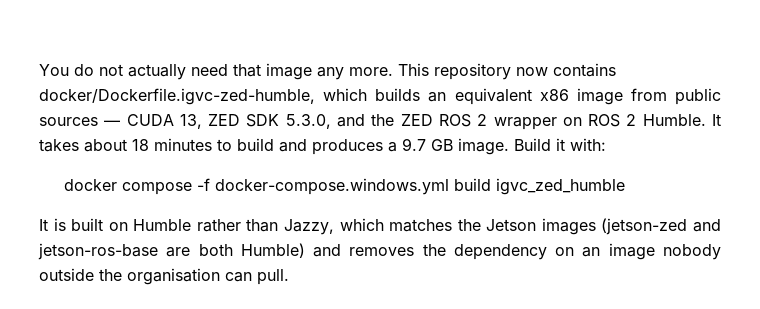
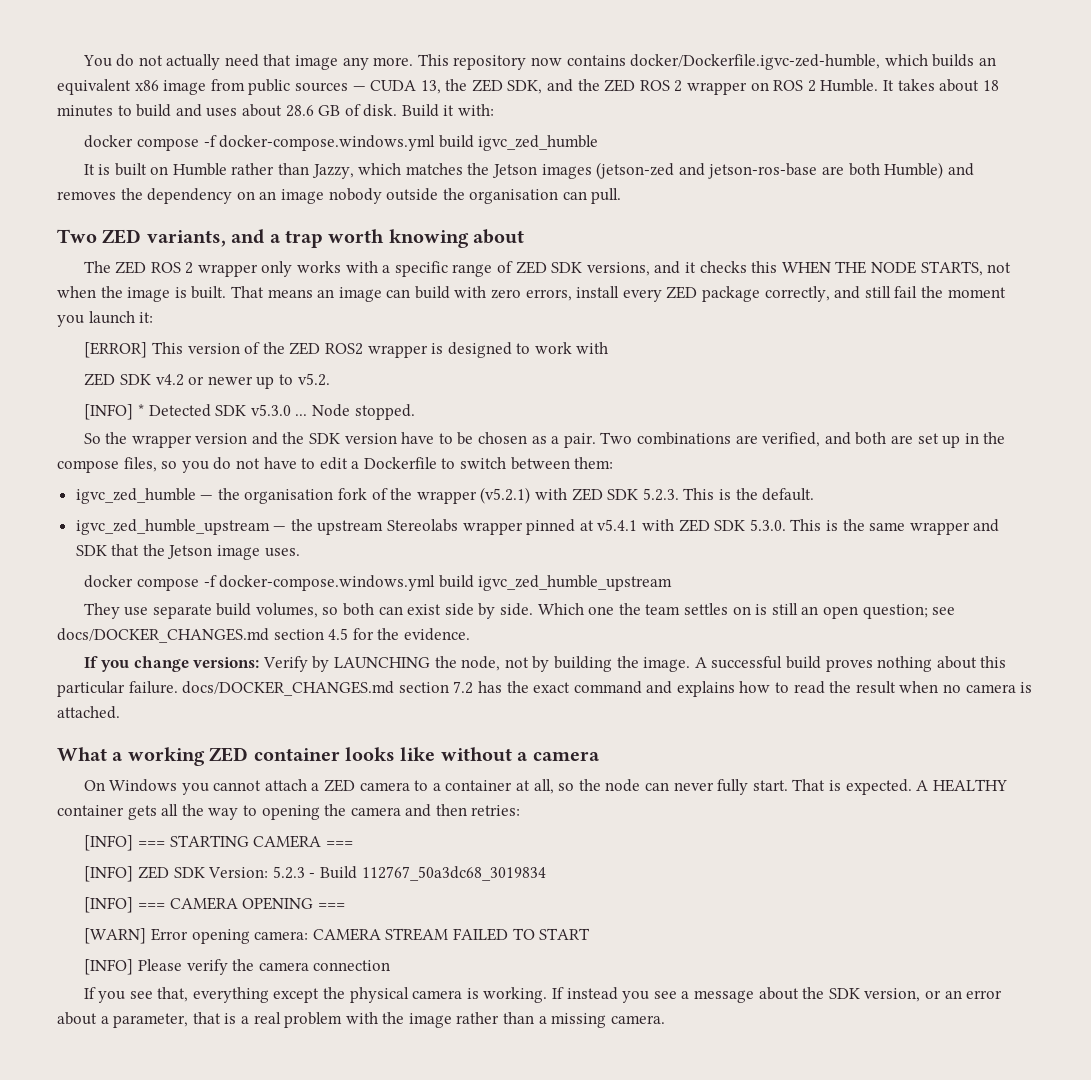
- This repository now contains docker/Dockerfile.igvc-zed-humble, which builds an equivalent x86 image from public sources — CUDA 13, ZED SDK 5.3.0, and the ZED ROS 2 wrapper on ROS 2 Humble.
+ This repository now contains docker/Dockerfile.igvc-zed-humble, which builds an equivalent x86 image from public sources — CUDA 13, the ZED SDK, and the ZED ROS 2 wrapper on ROS 2 Humble.
- It takes about 18 minutes to build and produces a 9.7 GB image.
+ It takes about 18 minutes to build and uses about 28.6 GB of disk.
+ Two ZED variants, and a trap worth knowing about
+ The ZED ROS 2 wrapper only works with a specific range of ZED SDK versions, and it checks this WHEN THE NODE STARTS, not when the image is built. That means an image can build with zero errors, install every ZED package correctly, and still fail the moment you launch it:
+ [ERROR] This version of the ZED ROS2 wrapper is designed to work with
+ ZED SDK v4.2 or newer up to v5.2.
+ [INFO] * Detected SDK v5.3.0 ... Node stopped.
+ So the wrapper version and the SDK version have to be chosen as a pair. Two combinations are verified, and both are set up in the compose files, so you do not have to edit a Dockerfile to switch between them:
+ igvc_zed_humble — the organisation fork of the wrapper (v5.2.1) with ZED SDK 5.2.3. This is the default.
+ igvc_zed_humble_upstream — the upstream Stereolabs wrapper pinned at v5.4.1 with ZED SDK 5.3.0. This is the same wrapper and SDK that the Jetson image uses.
+ docker compose -f docker-compose.windows.yml build igvc_zed_humble_upstream
+ They use separate build volumes, so both can exist side by side. Which one the team settles on is still an open question; see docs/DOCKER_CHANGES.md section 4.5 for the evidence.
+ If you change versions: Verify by LAUNCHING the node, not by building the image. A successful build proves nothing about this particular failure. docs/DOCKER_CHANGES.md section 7.2 has the exact command and explains how to read the result when no camera is attached.
+ What a working ZED container looks like without a camera
+ On Windows you cannot attach a ZED camera to a container at all, so the node can never fully start. That is expected. A HEALTHY container gets all the way to opening the camera and then retries:
+ [INFO] === STARTING CAMERA ===
+ [INFO] ZED SDK Version: 5.2.3 - Build 112767_50a3dc68_3019834
+ [INFO] === CAMERA OPENING ===
+ [WARN] Error opening camera: CAMERA STREAM FAILED TO START
+ [INFO] Please verify the camera connection
+ If you see that, everything except the physical camera is working. If instead you see a message about the SDK version, or an error about a parameter, that is a real problem with the image rather than a missing camera.

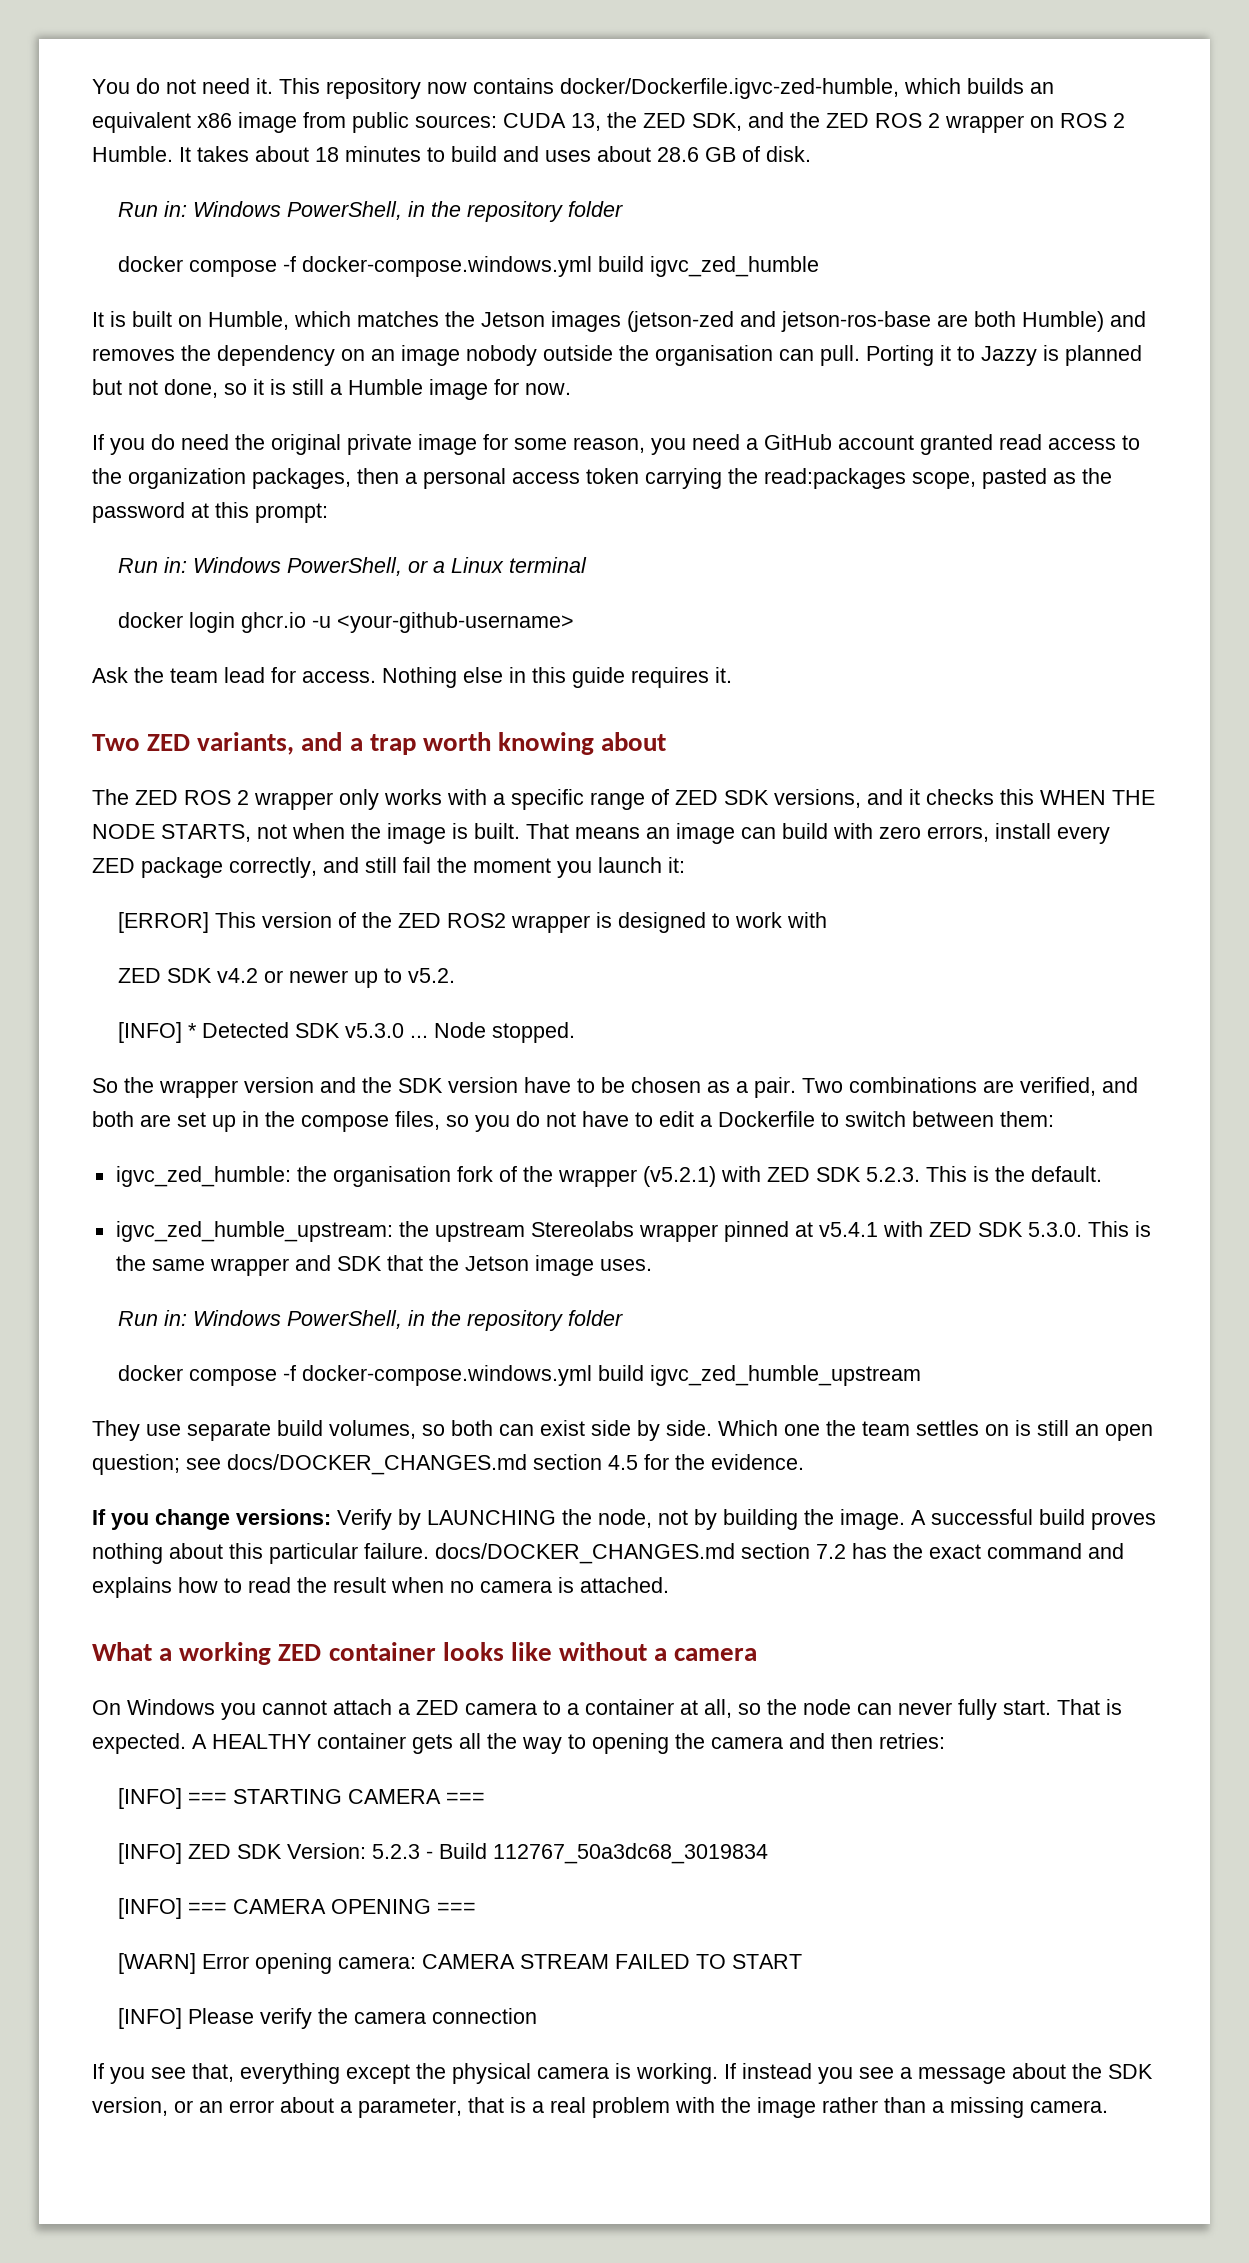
- You do not actually need that image any more.
+ You do not need it.
- This repository now contains docker/Dockerfile.igvc-zed-humble, which builds an equivalent x86 image from public sources — CUDA 13, the ZED SDK, and the ZED ROS 2 wrapper on ROS 2 Humble.
+ This repository now contains docker/Dockerfile.igvc-zed-humble, which builds an equivalent x86 image from public sources: CUDA 13, the ZED SDK, and the ZED ROS 2 wrapper on ROS 2 Humble.
- It takes about 18 minutes to build and uses about 28.6 GB of disk. Build it with:
+ It takes about 18 minutes to build and uses about 28.6 GB of disk.
+ Run in: Windows PowerShell, in the repository folder
- It is built on Humble rather than Jazzy, which matches the Jetson images (jetson-zed and jetson-ros-base are both Humble) and removes the dependency on an image nobody outside the organisation can pull.
+ It is built on Humble, which matches the Jetson images (jetson-zed and jetson-ros-base are both Humble) and removes the dependency on an image nobody outside the organisation can pull. Porting it to Jazzy is planned but not done, so it is still a Humble image for now.
+ If you do need the original private image for some reason, you need a GitHub account granted read access to the organization packages, then a personal access token carrying the read:packages scope, pasted as the password at this prompt:
+ Run in: Windows PowerShell, or a Linux terminal
+ docker login ghcr.io -u <your-github-username>
+ Ask the team lead for access. Nothing else in this guide requires it.
- igvc_zed_humble — the organisation fork of the wrapper (v5.2.1) with ZED SDK 5.2.3. This is the default.
+ igvc_zed_humble: the organisation fork of the wrapper (v5.2.1) with ZED SDK 5.2.3. This is the default.
- igvc_zed_humble_upstream — the upstream Stereolabs wrapper pinned at v5.4.1 with ZED SDK 5.3.0. This is the same wrapper and SDK that the Jetson image uses.
+ igvc_zed_humble_upstream: the upstream Stereolabs wrapper pinned at v5.4.1 with ZED SDK 5.3.0. This is the same wrapper and SDK that the Jetson image uses.
+ Run in: Windows PowerShell, in the repository folder

